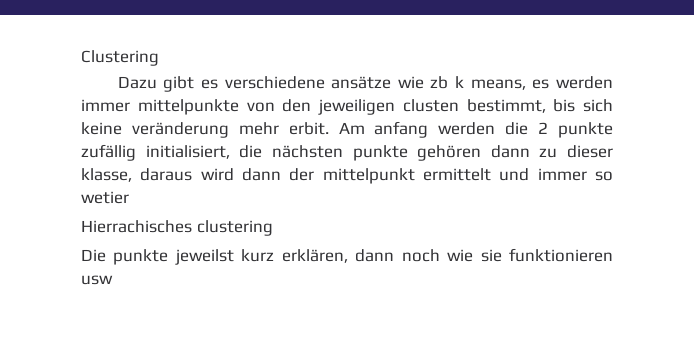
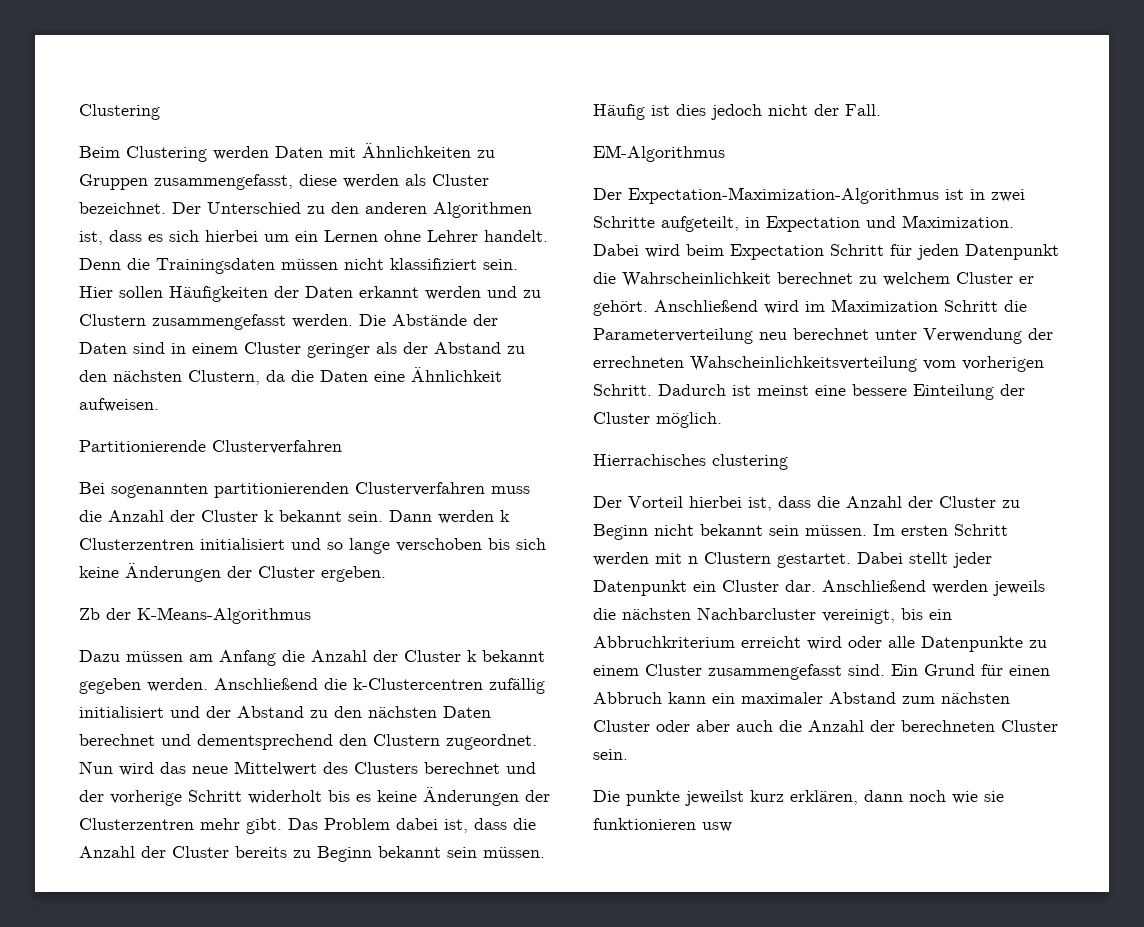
- Dazu gibt es verschiedene ansätze wie zb k means, es werden immer mittelpunkte von den jeweiligen clusten bestimmt, bis sich keine veränderung mehr erbit. Am anfang werden die 2 punkte zufällig initialisiert, die nächsten punkte gehören dann zu dieser klasse, daraus wird dann der mittelpunkt ermittelt und immer so wetier
+ Beim Clustering werden Daten mit Ähnlichkeiten zu Gruppen zusammengefasst, diese werden als Cluster bezeichnet. Der Unterschied zu den anderen Algorithmen ist, dass es sich hierbei um ein Lernen ohne Lehrer handelt. Denn die Trainingsdaten müssen nicht klassifiziert sein. Hier sollen Häufigkeiten der Daten erkannt werden und zu Clustern zusammengefasst werden. Die Abstände der Daten sind in einem Cluster geringer als der Abstand zu den nächsten Clustern, da die Daten eine Ähnlichkeit aufweisen.
+ Partitionierende Clusterverfahren
+ Bei sogenannten partitionierenden Clusterverfahren muss die Anzahl der Cluster k bekannt sein. Dann werden k Clusterzentren initialisiert und so lange verschoben bis sich keine Änderungen der Cluster ergeben.
+ Zb der K-Means-Algorithmus
+ Dazu müssen am Anfang die Anzahl der Cluster k bekannt gegeben werden. Anschließend die k-Clustercentren zufällig initialisiert und der Abstand zu den nächsten Daten berechnet und dementsprechend den Clustern zugeordnet. Nun wird das neue Mittelwert des Clusters berechnet und der vorherige Schritt widerholt bis es keine Änderungen der Clusterzentren mehr gibt. Das Problem dabei ist, dass die Anzahl der Cluster bereits zu Beginn bekannt sein müssen. Häufig ist dies jedoch nicht der Fall.
+ EM-Algorithmus
+ Der Expectation-Maximization-Algorithmus ist in zwei Schritte aufgeteilt, in Expectation und Maximization. Dabei wird beim Expectation Schritt für jeden Datenpunkt die Wahrscheinlichkeit berechnet zu welchem Cluster er gehört. Anschließend wird im Maximization Schritt die Parameterverteilung neu berechnet unter Verwendung der errechneten Wahscheinlichkeitsverteilung vom vorherigen Schritt. Dadurch ist meinst eine bessere Einteilung der Cluster möglich.
  Hierrachisches clustering
+ Der Vorteil hierbei ist, dass die Anzahl der Cluster zu Beginn nicht bekannt sein müssen. Im ersten Schritt werden mit n Clustern gestartet. Dabei stellt jeder Datenpunkt ein Cluster dar. Anschließend werden jeweils die nächsten Nachbarcluster vereinigt, bis ein Abbruchkriterium erreicht wird oder alle Datenpunkte zu einem Cluster zusammengefasst sind. Ein Grund für einen Abbruch kann ein maximaler Abstand zum nächsten Cluster oder aber auch die Anzahl der berechneten Cluster sein.

